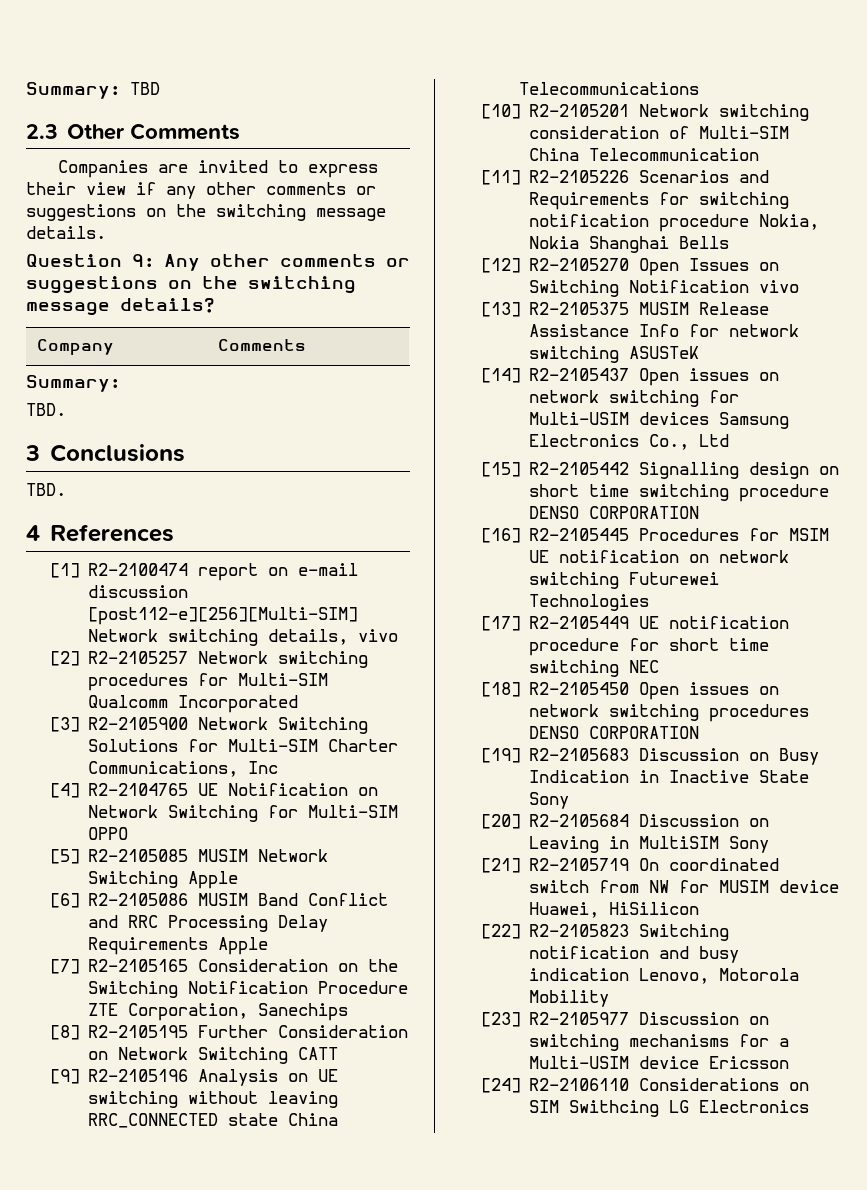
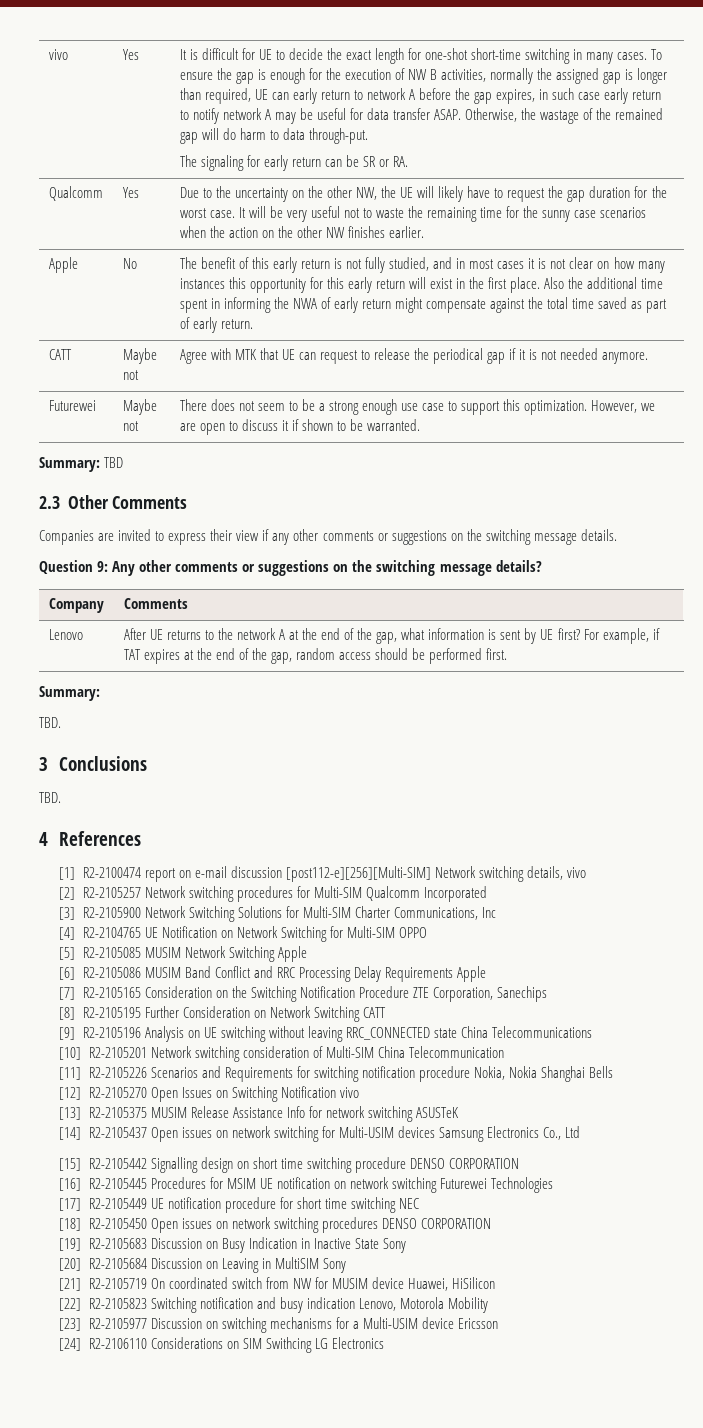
+ vivo | Yes | It is difficult for UE to decide the exact length for one-shot short-time switching in many cases. To ensure the gap is enough for the execution of NW B activities, normally the assigned gap is longer than required, UE can early return to network A before the gap expires, in such case early return to notify network A may be useful for data transfer ASAP. Otherwise, the wastage of the remained gap will do harm to data through-put.
+ The signaling for early return can be SR or RA.
+ Qualcomm | Yes | Due to the uncertainty on the other NW, the UE will likely have to request the gap duration for the worst case. It will be very useful not to waste the remaining time for the sunny case scenarios when the action on the other NW finishes earlier.
+ Apple | No | The benefit of this early return is not fully studied, and in most cases it is not clear on how many instances this opportunity for this early return will exist in the first place. Also the additional time spent in informing the NWA of early return might compensate against the total time saved as part of early return.
+ CATT | Maybe not | Agree with MTK that UE can request to release the periodical gap if it is not needed anymore.
+ Futurewei | Maybe not | There does not seem to be a strong enough use case to support this optimization. However, we are open to discuss it if shown to be warranted.
+ Lenovo | After UE returns to the network A at the end of the gap, what information is sent by UE first? For example, if TAT expires at the end of the gap, random access should be performed first.

